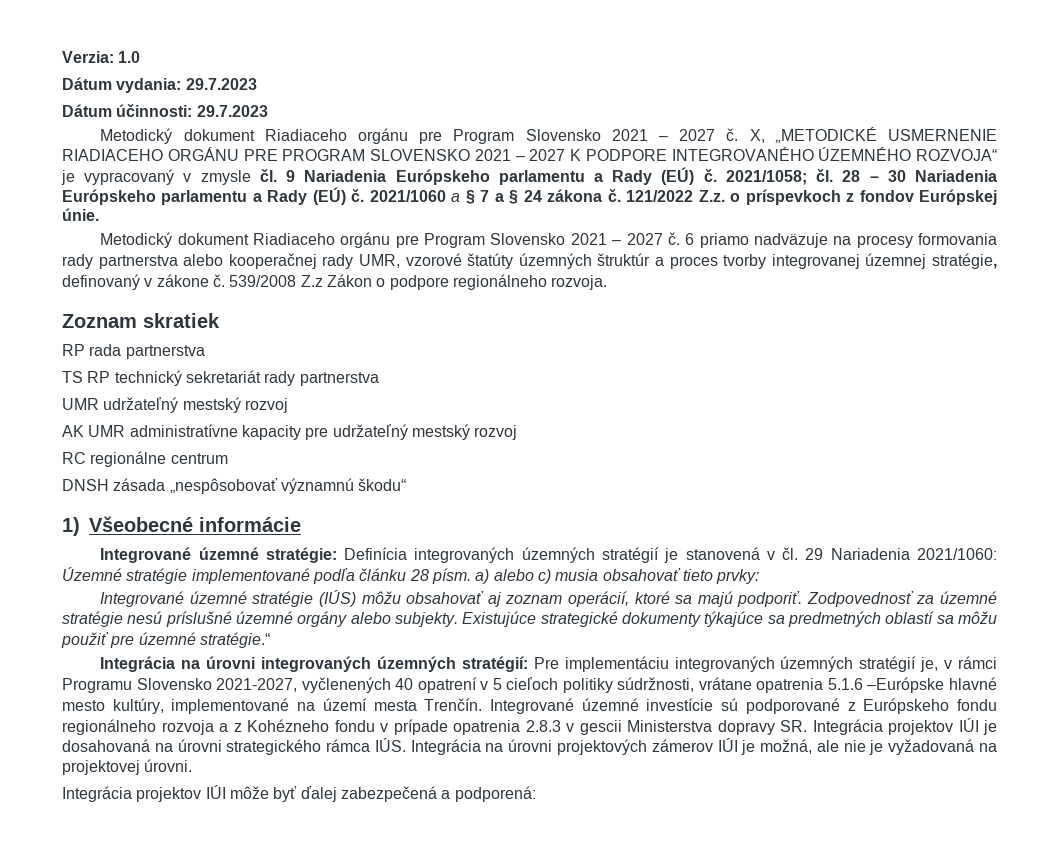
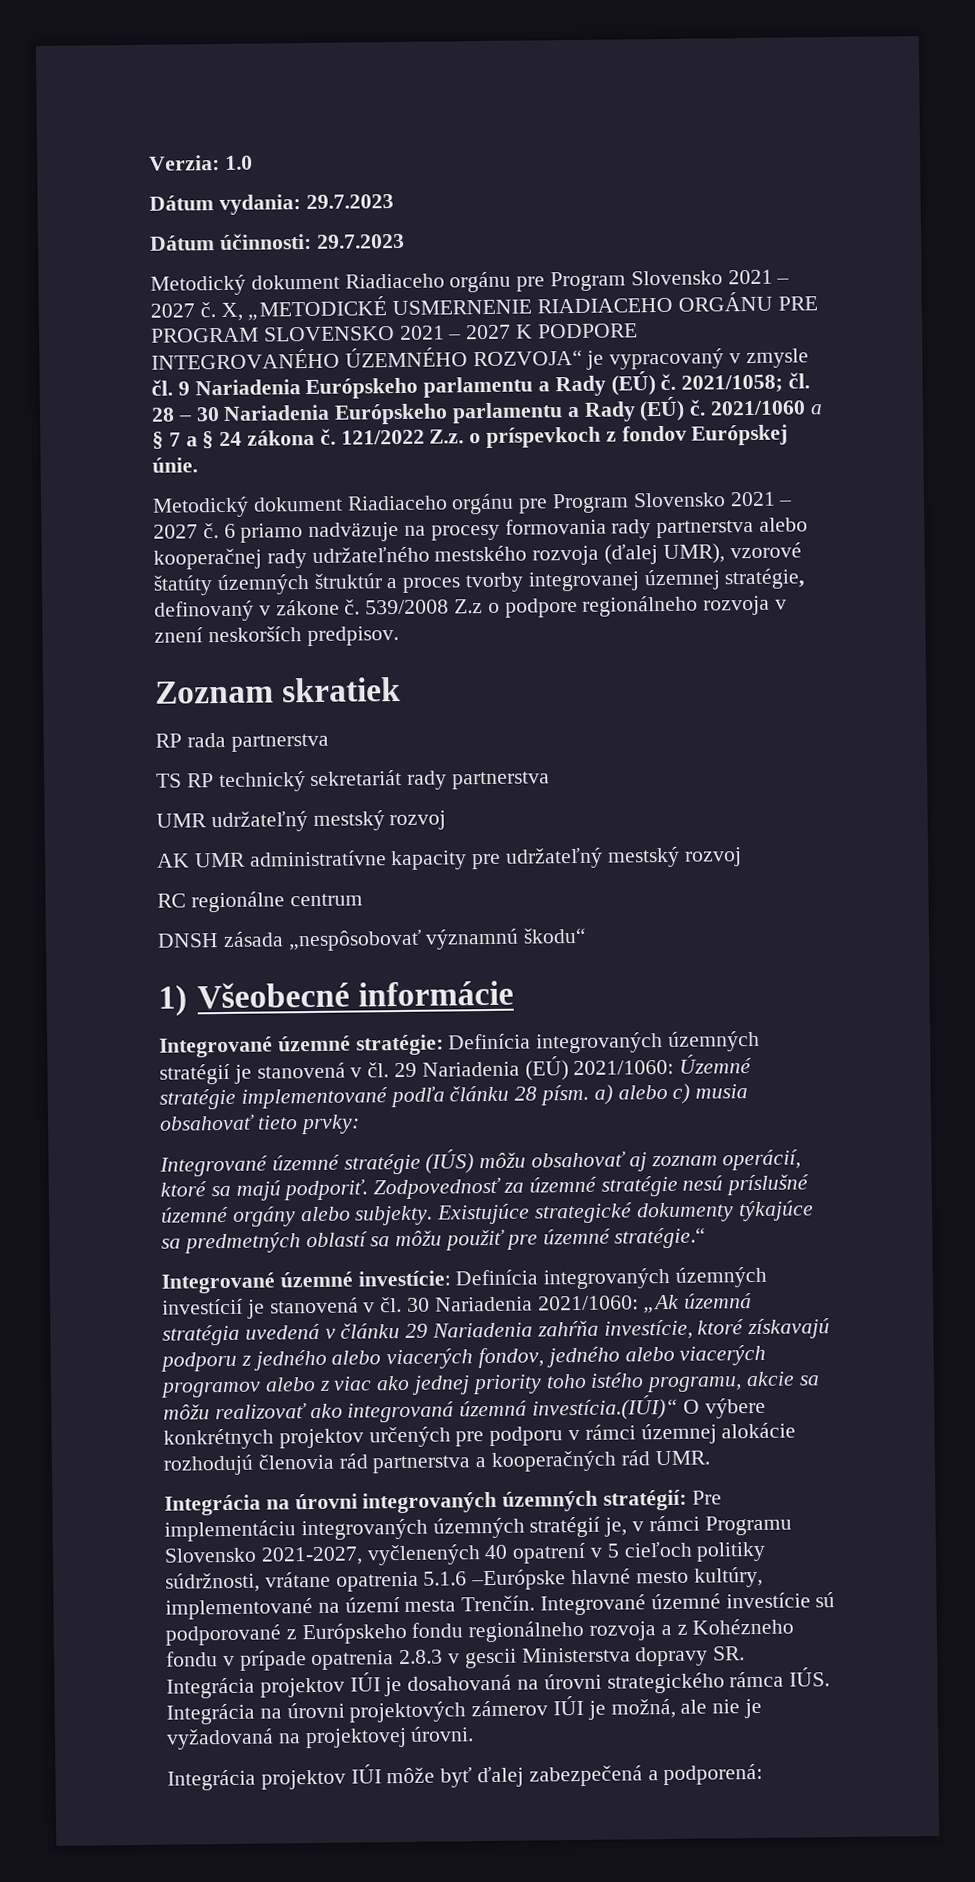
- 6 priamo nadväzuje na procesy formovania rady partnerstva alebo kooperačnej rady UMR, vzorové štatúty územných štruktúr a proces tvorby integrovanej územnej stratégie, definovaný v zákone č.
+ 6 priamo nadväzuje na procesy formovania rady partnerstva alebo kooperačnej rady udržateľného mestského rozvoja (ďalej UMR), vzorové štatúty územných štruktúr a proces tvorby integrovanej územnej stratégie, definovaný v zákone č.
- 539/2008 Z.z Zákon o podpore regionálneho rozvoja.
+ 539/2008 Z.z o podpore regionálneho rozvoja v znení neskorších predpisov.
- Integrované územné stratégie: Definícia integrovaných územných stratégií je stanovená v čl. 29 Nariadenia 2021/1060: Územné stratégie implementované podľa článku 28 písm. a) alebo c) musia obsahovať tieto prvky:
+ Integrované územné stratégie: Definícia integrovaných územných stratégií je stanovená v čl. 29 Nariadenia (EÚ) 2021/1060: Územné stratégie implementované podľa článku 28 písm. a) alebo c) musia obsahovať tieto prvky:
+ Integrované územné investície: Definícia integrovaných územných investícií je stanovená v čl. 30 Nariadenia 2021/1060: „Ak územná stratégia uvedená v článku 29 Nariadenia zahŕňa investície, ktoré získavajú podporu z jedného alebo viacerých fondov, jedného alebo viacerých programov alebo z viac ako jednej priority toho istého programu, akcie sa môžu realizovať ako integrovaná územná investícia.(IÚI)“ O výbere konkrétnych projektov určených pre podporu v rámci územnej alokácie rozhodujú členovia rád partnerstva a kooperačných rád UMR.

